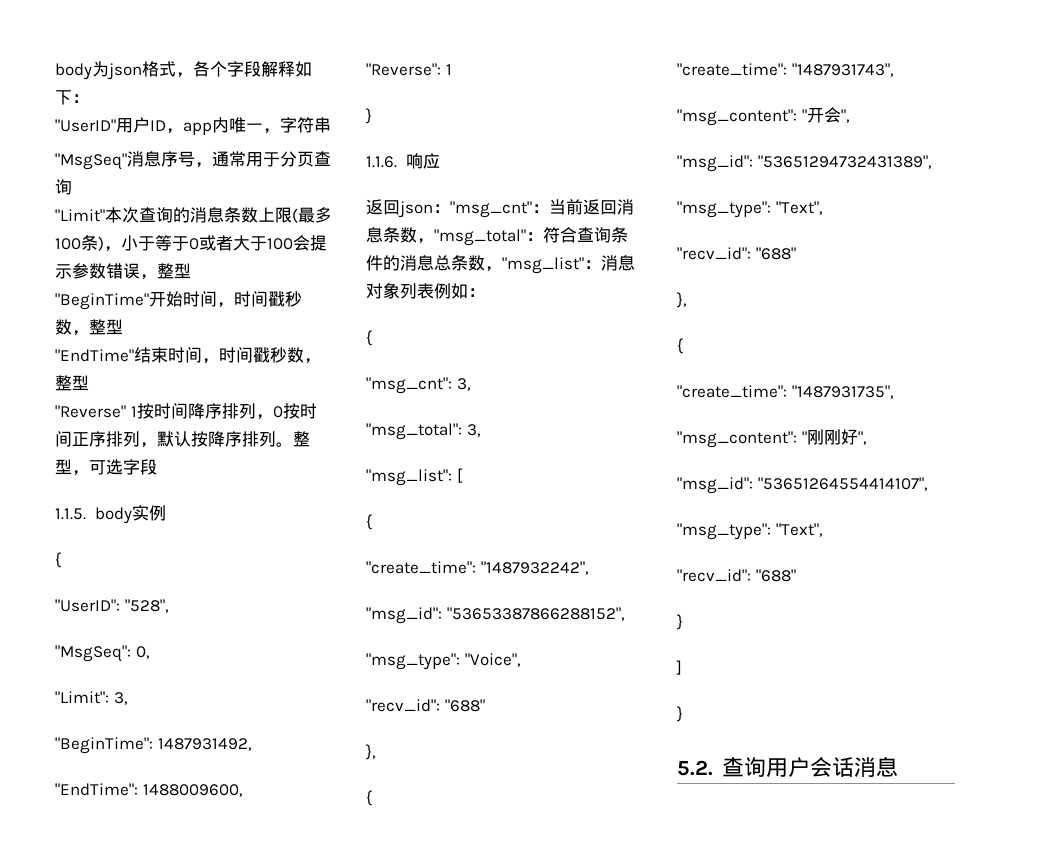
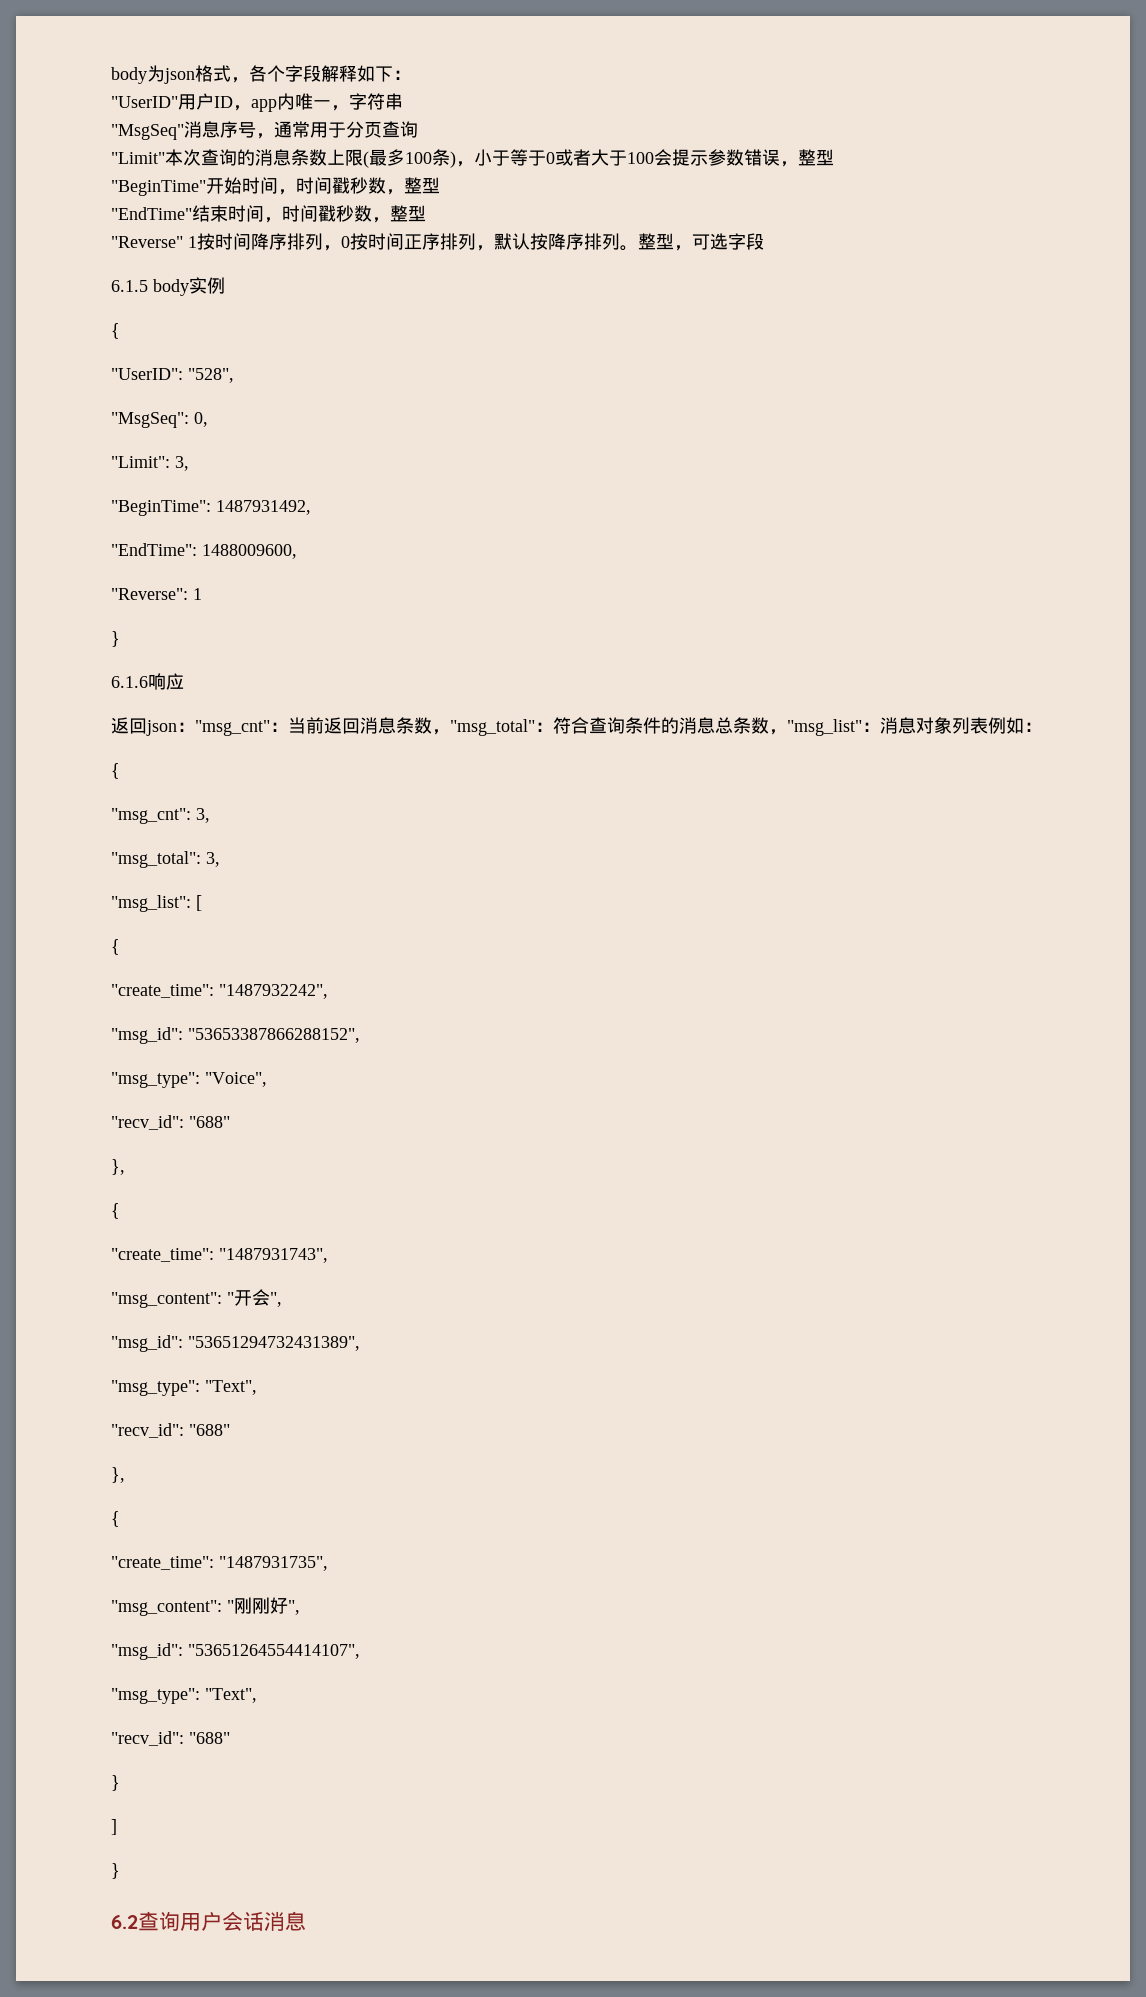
- 1.1.5. body实例
+ 6.1.5 body实例
- 1.1.6.响应
+ 6.1.6响应
- 5.2.查询用户会话消息
+ 6.2查询用户会话消息

